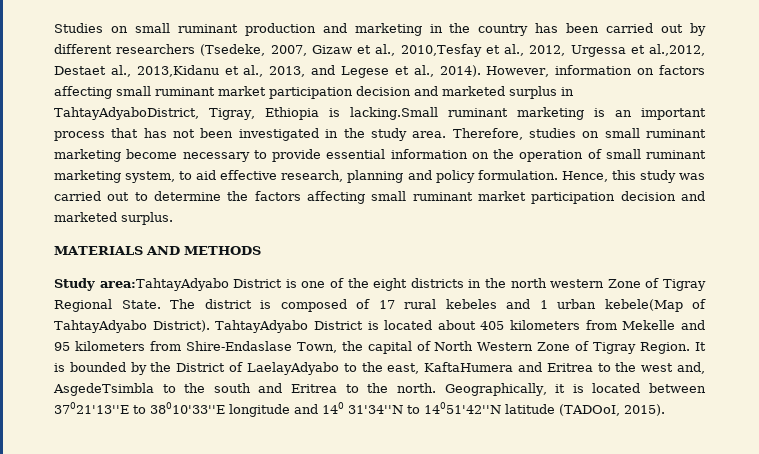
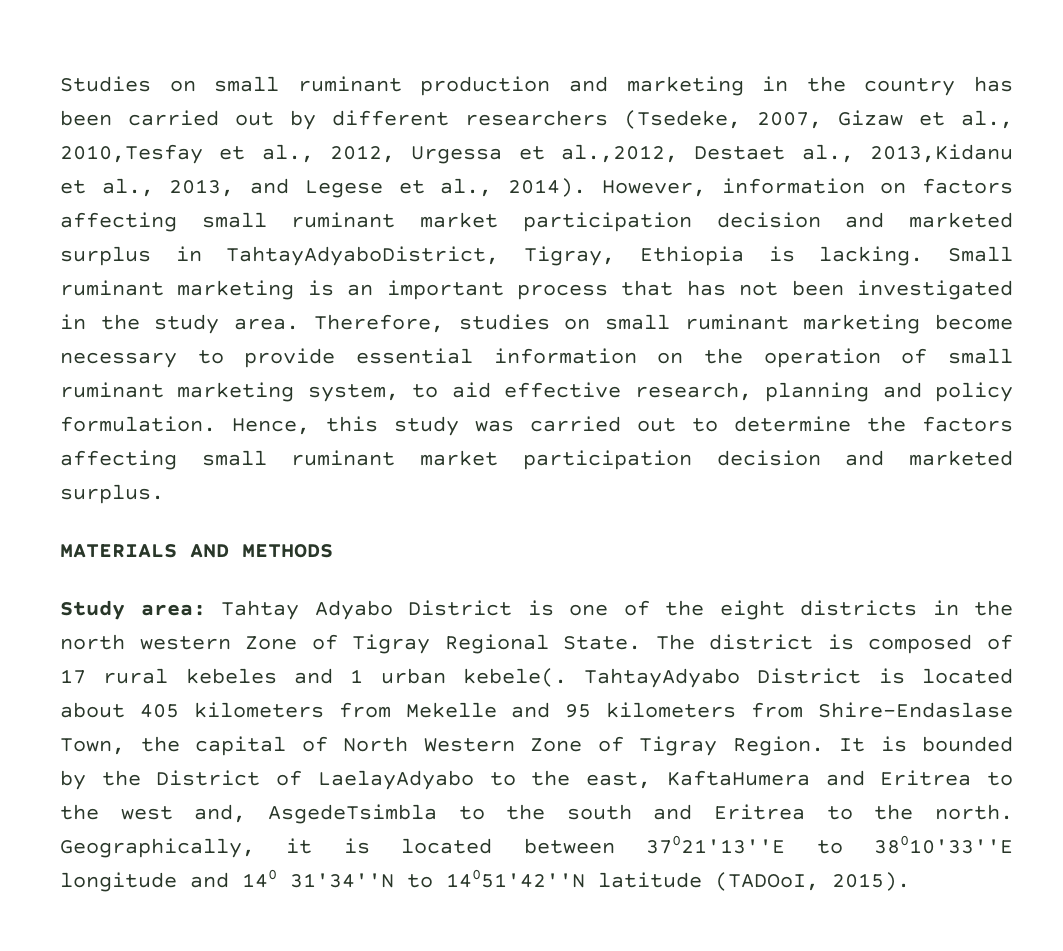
- However, information on factors affecting small ruminant market participation decision and marketed surplus in TahtayAdyaboDistrict, Tigray, Ethiopia is lacking.Small ruminant marketing is an important process that has not been investigated in the study area.
+ However, information on factors affecting small ruminant market participation decision and marketed surplus in TahtayAdyaboDistrict, Tigray, Ethiopia is lacking. Small ruminant marketing is an important process that has not been investigated in the study area.
- Study area:TahtayAdyabo District is one of the eight districts in the north western Zone of Tigray Regional State.
+ Study area: Tahtay Adyabo District is one of the eight districts in the north western Zone of Tigray Regional State.
- The district is composed of 17 rural kebeles and 1 urban kebele(Map of TahtayAdyabo District).
+ The district is composed of 17 rural kebeles and 1 urban kebele(.

